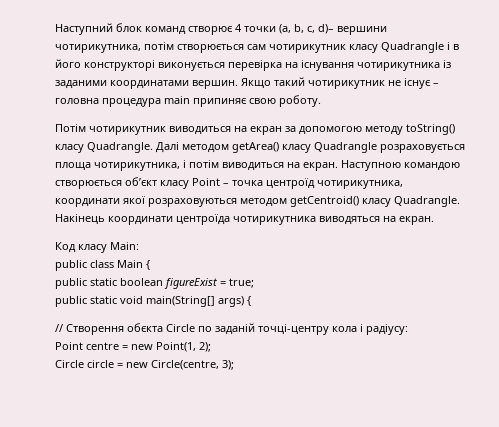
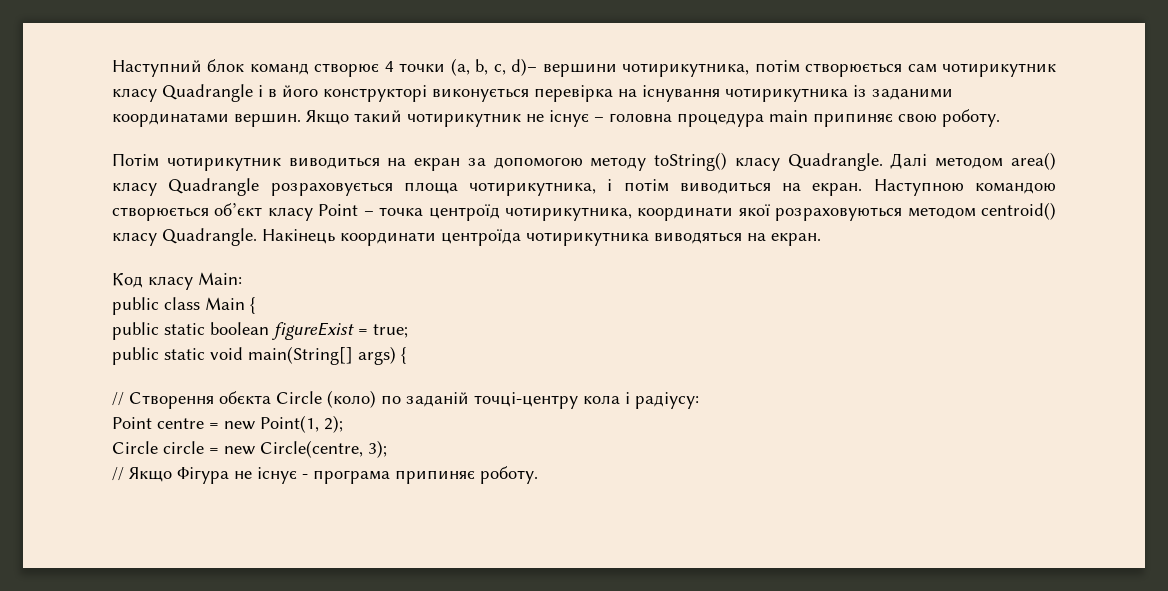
- Далі методом getArea() класу Quadrangle розраховується площа чотирикутника, і потім виводиться на екран.
+ Далі методом аrea() класу Quadrangle розраховується площа чотирикутника, і потім виводиться на екран.
- Наступною командою створюється об’єкт класу Point – точка центроїд чотирикутника, координати якої розраховуються методом getCentroid() класу Quadrangle.
+ Наступною командою створюється об’єкт класу Point – точка центроїд чотирикутника, координати якої розраховуються методом сentroid() класу Quadrangle.
- // Створення обєкта Circle по заданій точці-центру кола і радіусу:
+ // Створення обєкта Circle (коло) по заданій точці-центру кола і радіусу:
+ // Якщо Фігура не існує - програма припиняє роботу.

